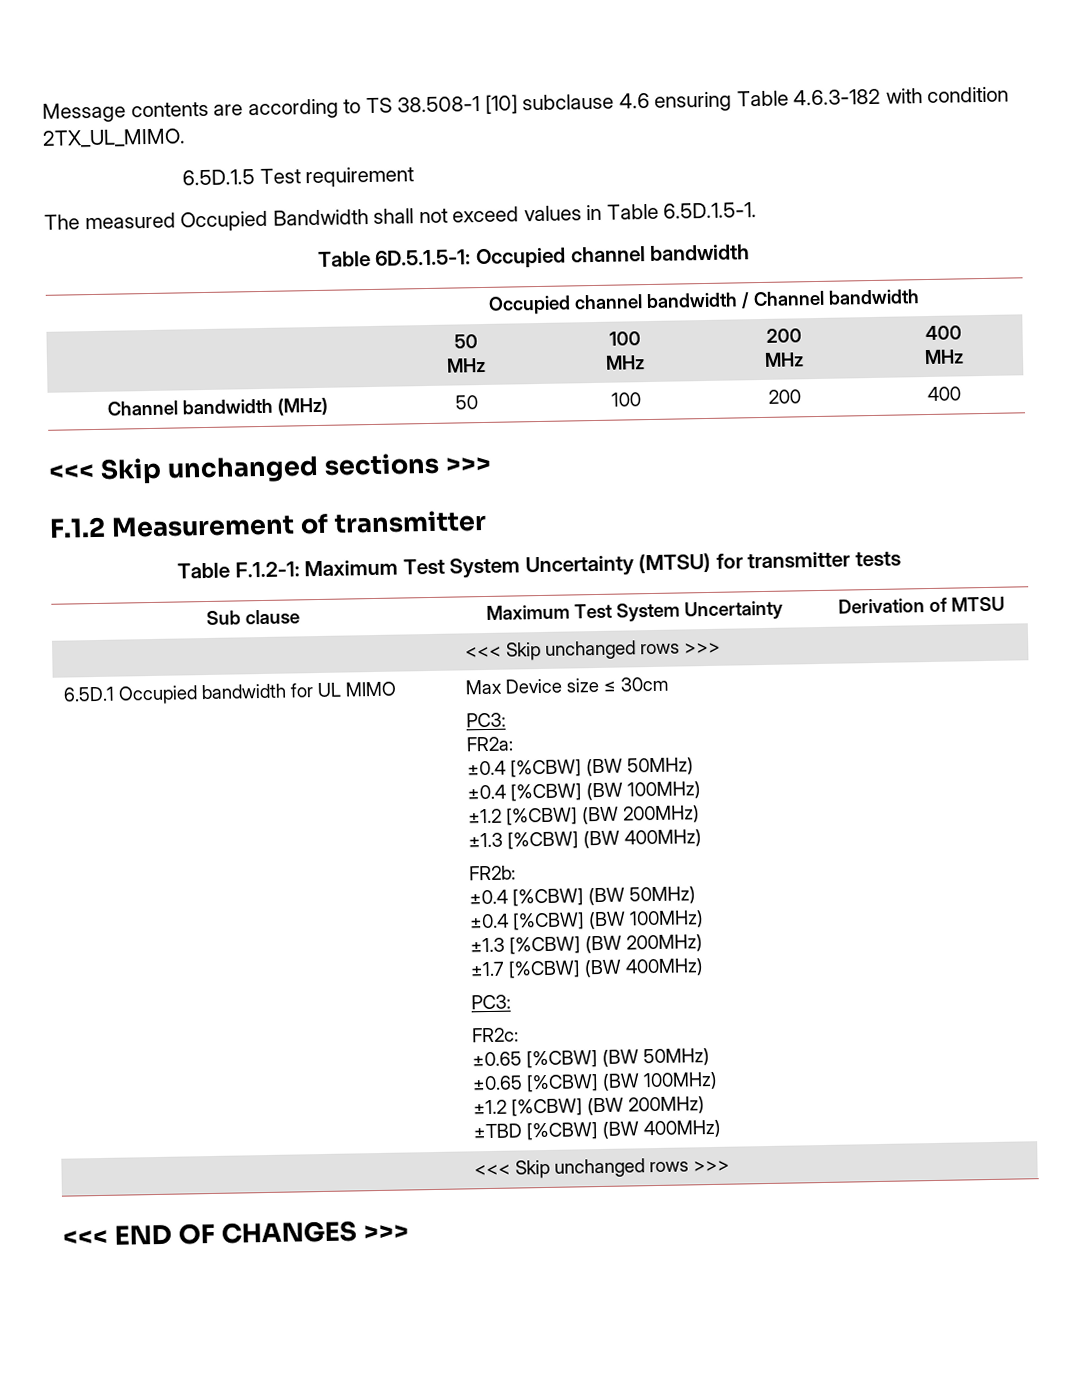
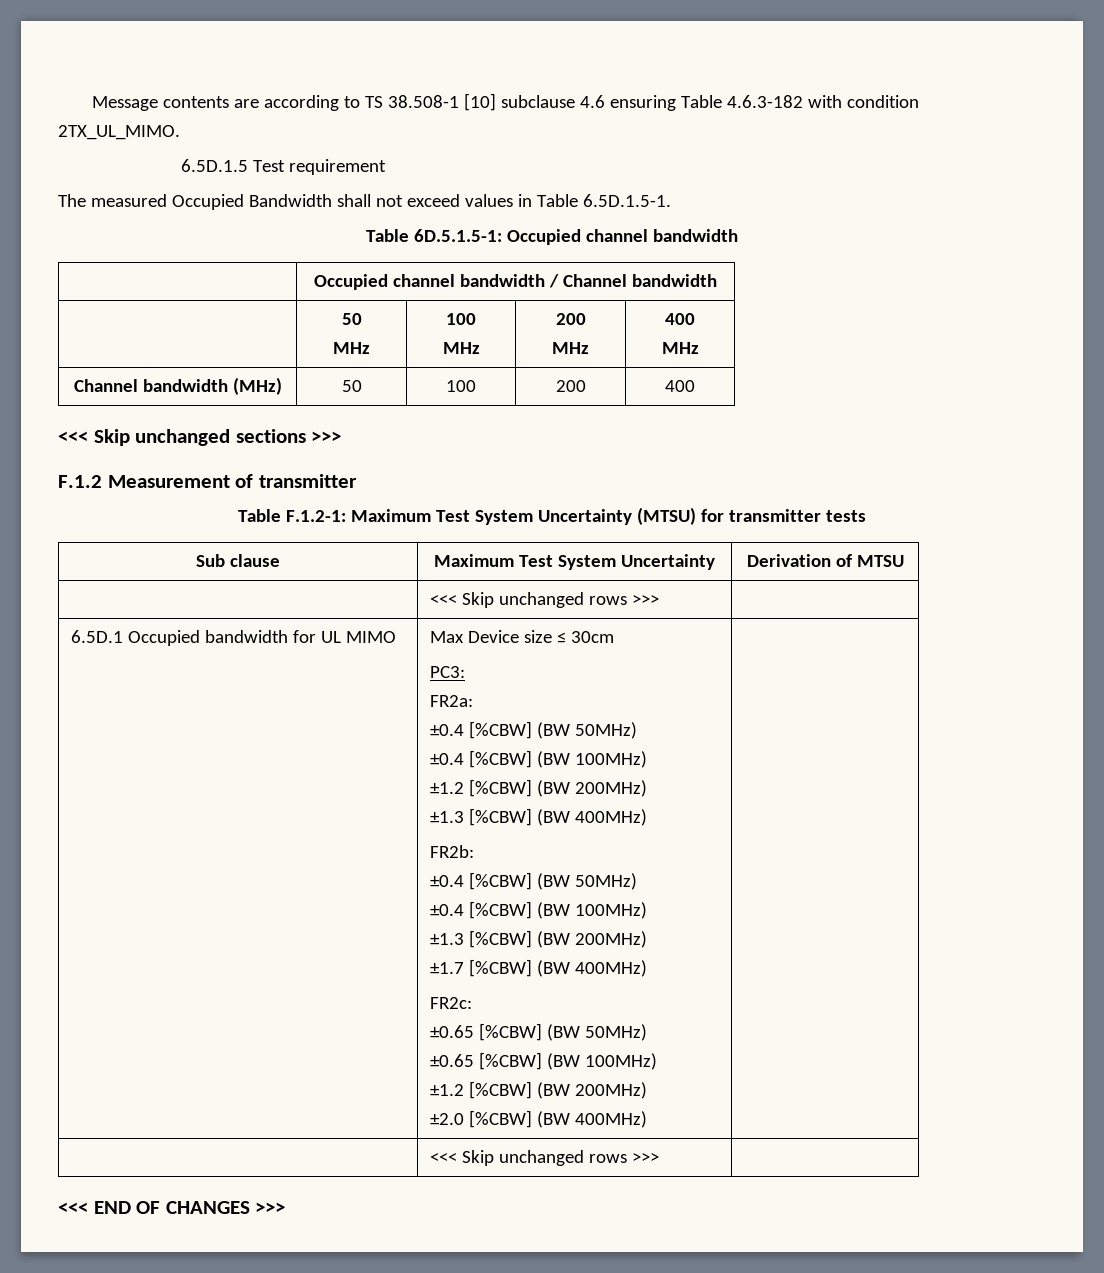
  ±1.7 [%CBW] (BW 400MHz)
- PC3:
- ±TBD [%CBW] (BW 400MHz)
+ ±2.0 [%CBW] (BW 400MHz)

